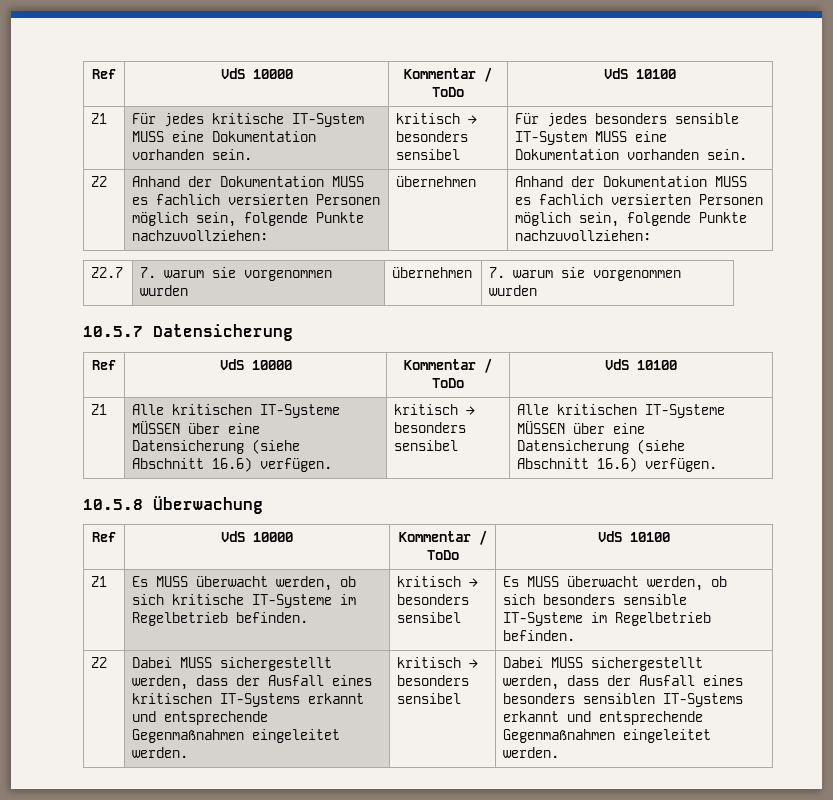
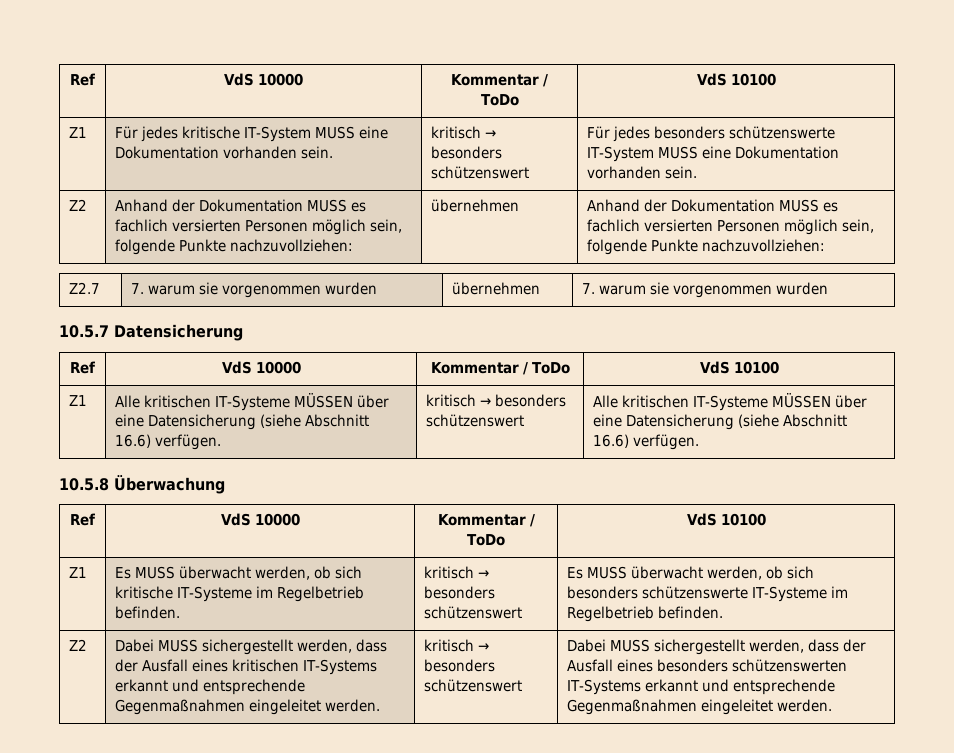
- Z1 | Für jedes kritische IT-System MUSS eine Dokumentation vorhanden sein. | kritisch → besonders sensibel | Für jedes besonders sensible IT-System MUSS eine Dokumentation vorhanden sein.
+ Z1 | Für jedes kritische IT-System MUSS eine Dokumentation vorhanden sein. | kritisch → besonders schützenswert | Für jedes besonders schützenswerte IT-System MUSS eine Dokumentation vorhanden sein.
- Z1 | Alle kritischen IT-Systeme MÜSSEN über eine Datensicherung (siehe Abschnitt 16.6) verfügen. | kritisch → besonders sensibel | Alle kritischen IT-Systeme MÜSSEN über eine Datensicherung (siehe Abschnitt 16.6) verfügen.
+ Z1 | Alle kritischen IT-Systeme MÜSSEN über eine Datensicherung (siehe Abschnitt 16.6) verfügen. | kritisch → besonders schützenswert | Alle kritischen IT-Systeme MÜSSEN über eine Datensicherung (siehe Abschnitt 16.6) verfügen.
- Z1 | Es MUSS überwacht werden, ob sich kritische IT-Systeme im Regelbetrieb befinden. | kritisch → besonders sensibel | Es MUSS überwacht werden, ob sich besonders sensible IT-Systeme im Regelbetrieb befinden.
+ Z1 | Es MUSS überwacht werden, ob sich kritische IT-Systeme im Regelbetrieb befinden. | kritisch → besonders schützenswert | Es MUSS überwacht werden, ob sich besonders schützenswerte IT-Systeme im Regelbetrieb befinden.
- Z2 | Dabei MUSS sichergestellt werden, dass der Ausfall eines kritischen IT-Systems erkannt und entsprechende Gegenmaßnahmen eingeleitet werden. | kritisch → besonders sensibel | Dabei MUSS sichergestellt werden, dass der Ausfall eines besonders sensiblen IT-Systems erkannt und entsprechende Gegenmaßnahmen eingeleitet werden.
+ Z2 | Dabei MUSS sichergestellt werden, dass der Ausfall eines kritischen IT-Systems erkannt und entsprechende Gegenmaßnahmen eingeleitet werden. | kritisch → besonders schützenswert | Dabei MUSS sichergestellt werden, dass der Ausfall eines besonders schützenswerten IT-Systems erkannt und entsprechende Gegenmaßnahmen eingeleitet werden.

